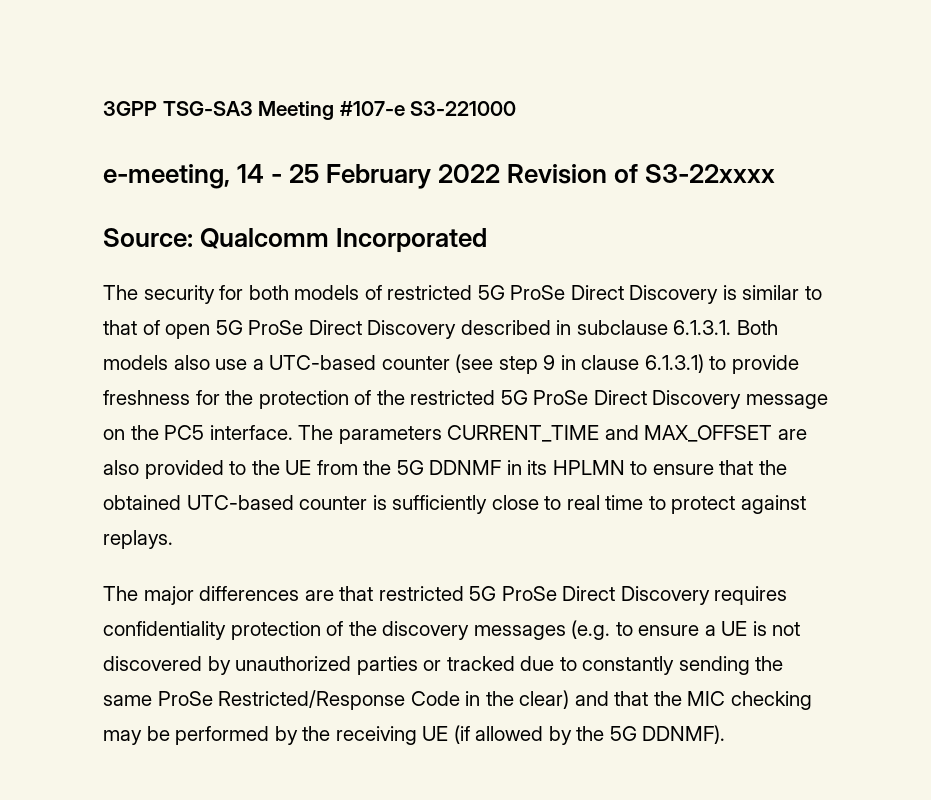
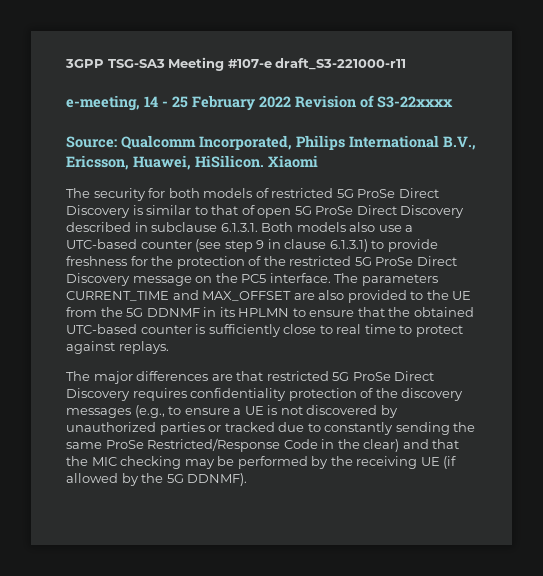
- 3GPP TSG-SA3 Meeting #107-e S3-221000
+ 3GPP TSG-SA3 Meeting #107-e draft_S3-221000-r11
- Source: Qualcomm Incorporated
+ Source: Qualcomm Incorporated, Philips International B.V., Ericsson, Huawei, HiSilicon. Xiaomi
- The major differences are that restricted 5G ProSe Direct Discovery requires confidentiality protection of the discovery messages (e.g. to ensure a UE is not discovered by unauthorized parties or tracked due to constantly sending the same ProSe Restricted/Response Code in the clear) and that the MIC checking may be performed by the receiving UE (if allowed by the 5G DDNMF).
+ The major differences are that restricted 5G ProSe Direct Discovery requires confidentiality protection of the discovery messages (e.g., to ensure a UE is not discovered by unauthorized parties or tracked due to constantly sending the same ProSe Restricted/Response Code in the clear) and that the MIC checking may be performed by the receiving UE (if allowed by the 5G DDNMF).

